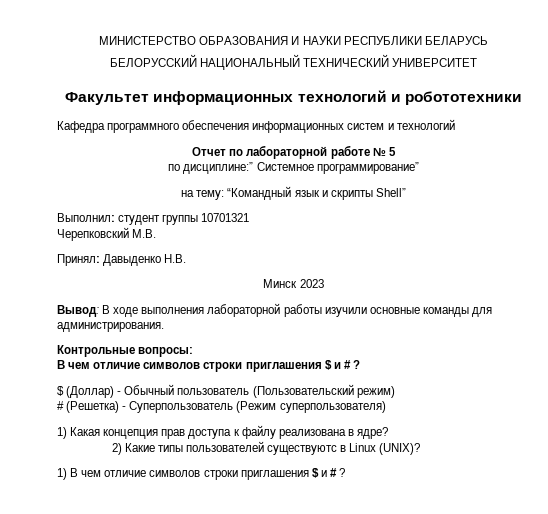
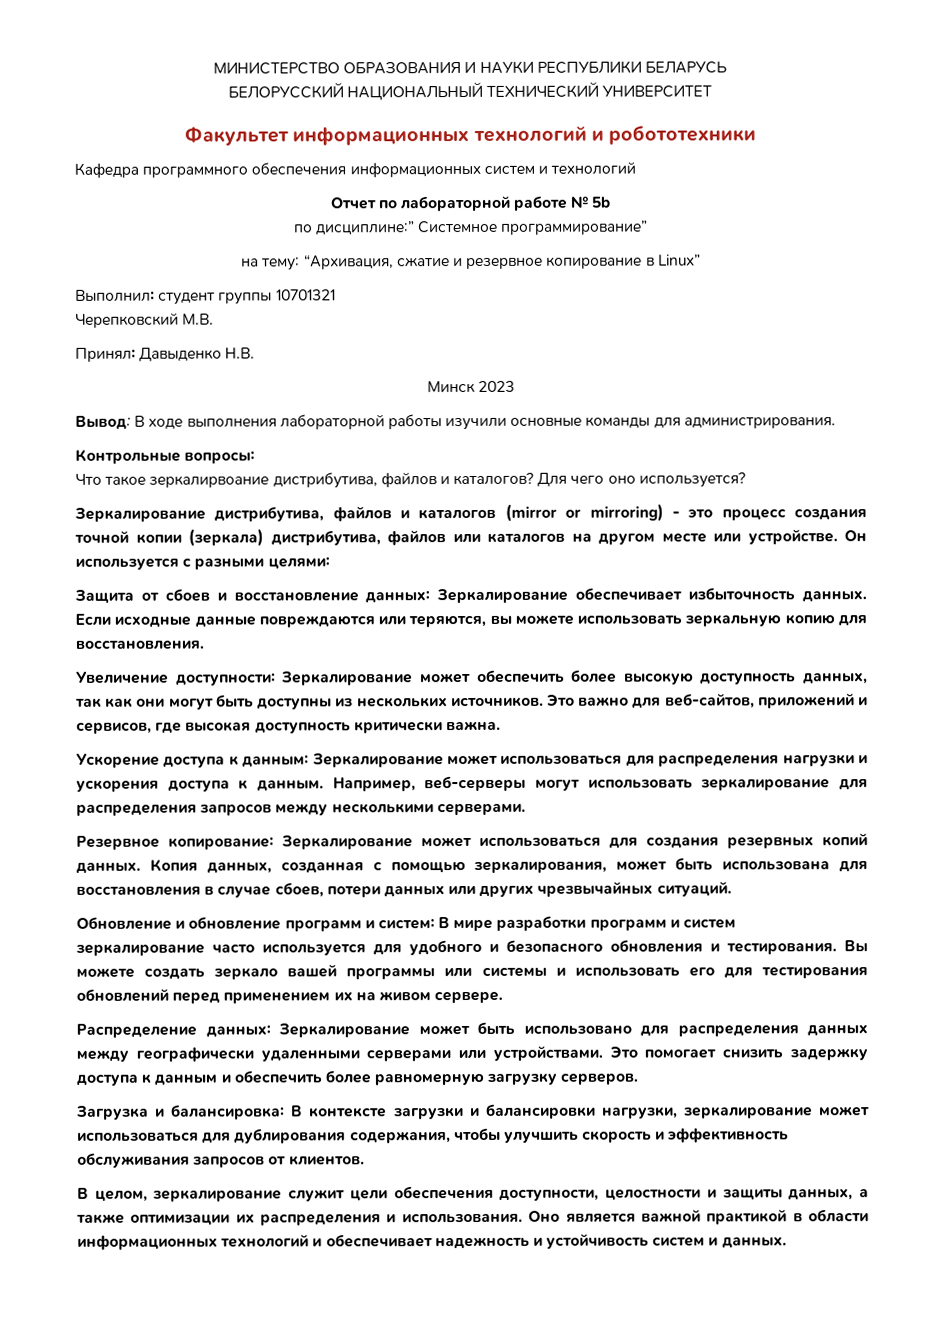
- Отчет по лабораторной работе № 5
+ Отчет по лабораторной работе № 5b
- на тему: “Командный язык и скрипты Shell”
+ на тему: “Архивация, сжатие и резервное копирование в Linux”
  Контрольные вопросы:
- В чем отличие символов строки приглашения $ и # ?
- $ (Доллар) - Обычный пользователь (Пользовательский режим)
- # (Решетка) - Суперпользователь (Режим суперпользователя)
- 1) Какая концепция прав доступа к файлу реализована в ядре?
- 2) Какие типы пользователей существуютс в Linux (UNIX)?
- 1) В чем отличие символов строки приглашения $ и # ?
+ Что такое зеркалирвоание дистрибутива, файлов и каталогов? Для чего оно используется?
+ Зеркалирование дистрибутива, файлов и каталогов (mirror or mirroring) - это процесс создания точной копии (зеркала) дистрибутива, файлов или каталогов на другом месте или устройстве. Он используется с разными целями:
+ Защита от сбоев и восстановление данных: Зеркалирование обеспечивает избыточность данных. Если исходные данные повреждаются или теряются, вы можете использовать зеркальную копию для восстановления.
+ Увеличение доступности: Зеркалирование может обеспечить более высокую доступность данных, так как они могут быть доступны из нескольких источников. Это важно для веб-сайтов, приложений и сервисов, где высокая доступность критически важна.
+ Ускорение доступа к данным: Зеркалирование может использоваться для распределения нагрузки и ускорения доступа к данным. Например, веб-серверы могут использовать зеркалирование для распределения запросов между несколькими серверами.
+ Резервное копирование: Зеркалирование может использоваться для создания резервных копий данных. Копия данных, созданная с помощью зеркалирования, может быть использована для восстановления в случае сбоев, потери данных или других чрезвычайных ситуаций.
+ Обновление и обновление программ и систем: В мире разработки программ и систем зеркалирование часто используется для удобного и безопасного обновления и тестирования. Вы можете создать зеркало вашей программы или системы и использовать его для тестирования обновлений перед применением их на живом сервере.
+ Распределение данных: Зеркалирование может быть использовано для распределения данных между географически удаленными серверами или устройствами. Это помогает снизить задержку доступа к данным и обеспечить более равномерную загрузку серверов.
+ Загрузка и балансировка: В контексте загрузки и балансировки нагрузки, зеркалирование может использоваться для дублирования содержания, чтобы улучшить скорость и эффективность обслуживания запросов от клиентов.
+ В целом, зеркалирование служит цели обеспечения доступности, целостности и защиты данных, а также оптимизации их распределения и использования. Оно является важной практикой в области информационных технологий и обеспечивает надежность и устойчивость систем и данных.

